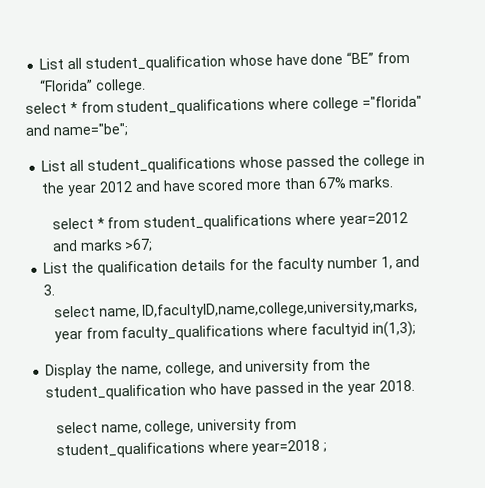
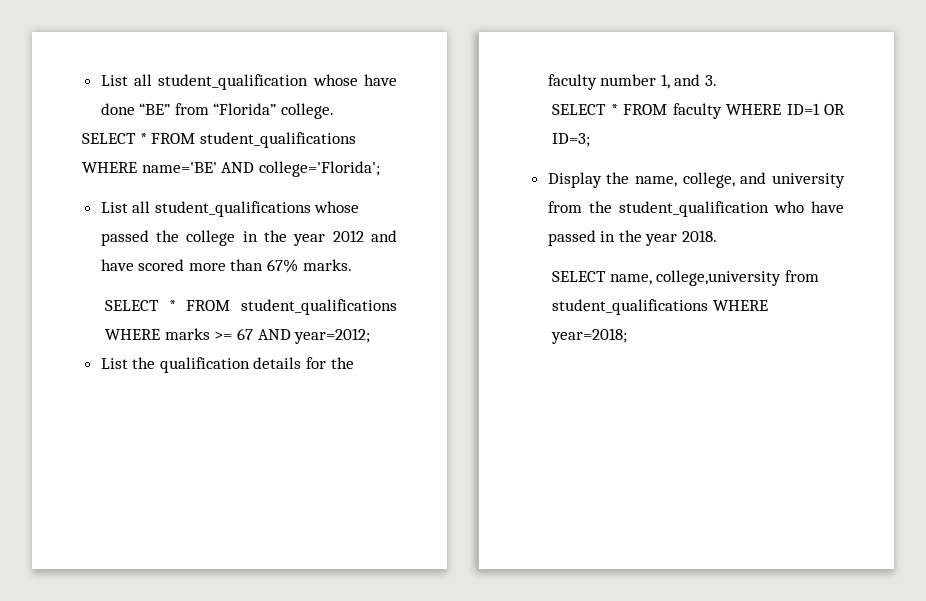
- select * from student_qualifications where college ="florida" and name="be";
+ SELECT * FROM student_qualifications WHERE name='BE' AND college='Florida';
- select * from student_qualifications where year=2012 and marks >67;
+ SELECT * FROM student_qualifications WHERE marks >= 67 AND year=2012;
- select name, ID,facultyID,name,college,university,marks, year from faculty_qualifications where facultyid in(1,3);
+ SELECT * FROM faculty WHERE ID=1 OR ID=3;
- select name, college, university from student_qualifications where year=2018 ;
+ SELECT name, college,university from student_qualifications WHERE year=2018;

